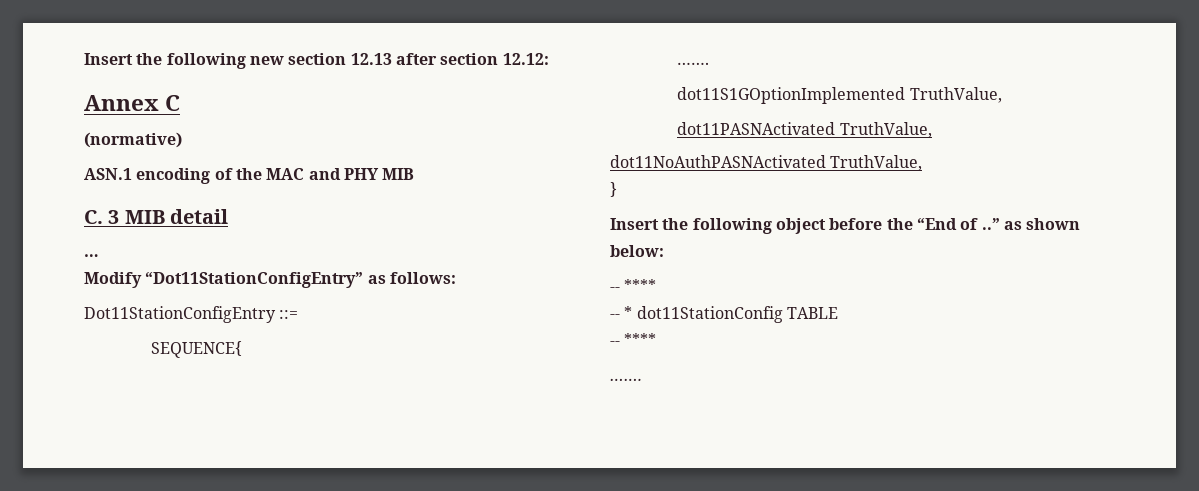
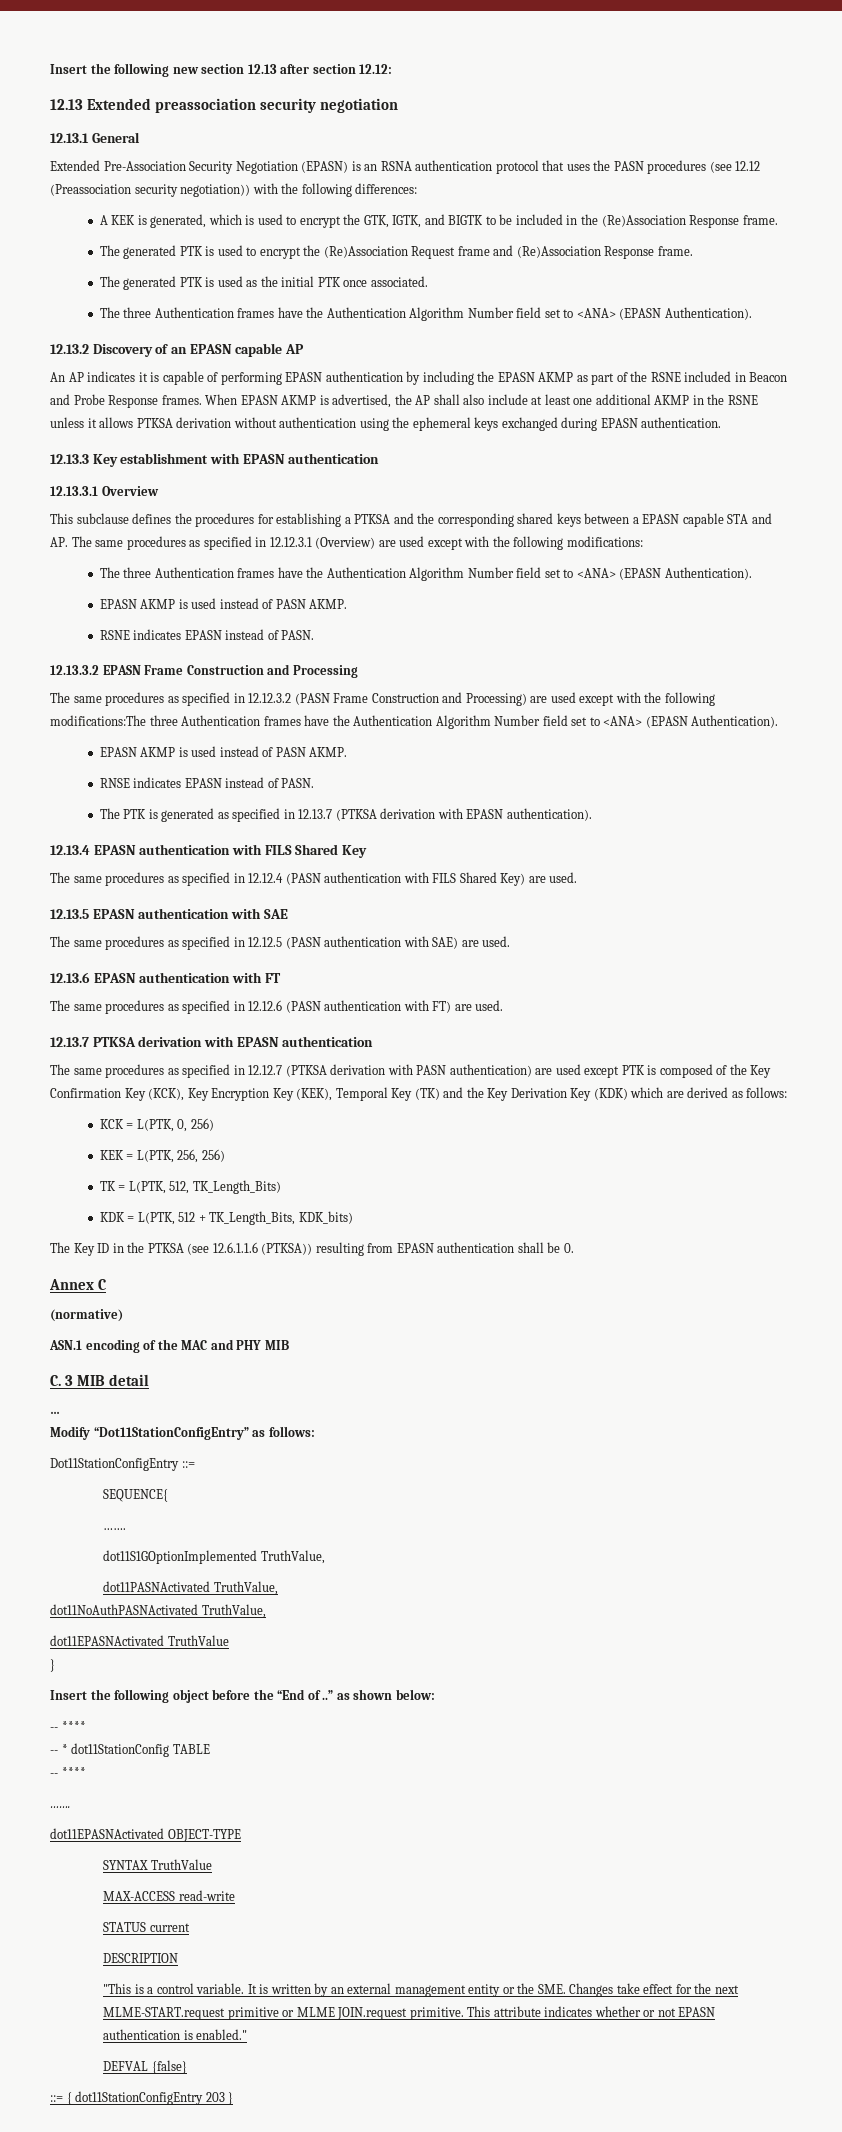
+ 12.13 Extended preassociation security negotiation
+ 12.13.1 General
+ Extended Pre-Association Security Negotiation (EPASN) is an RSNA authentication protocol that uses the PASN procedures (see 12.12 (Preassociation security negotiation)) with the following differences:
+ A KEK is generated, which is used to encrypt the GTK, IGTK, and BIGTK to be included in the (Re)Association Response frame.
+ The generated PTK is used to encrypt the (Re)Association Request frame and (Re)Association Response frame.
+ The generated PTK is used as the initial PTK once associated.
+ The three Authentication frames have the Authentication Algorithm Number field set to <ANA> (EPASN Authentication).
+ 12.13.2 Discovery of an EPASN capable AP
+ An AP indicates it is capable of performing EPASN authentication by including the EPASN AKMP as part of the RSNE included in Beacon and Probe Response frames. When EPASN AKMP is advertised, the AP shall also include at least one additional AKMP in the RSNE unless it allows PTKSA derivation without authentication using the ephemeral keys exchanged during EPASN authentication.
+ 12.13.3 Key establishment with EPASN authentication
+ 12.13.3.1 Overview
+ This subclause defines the procedures for establishing a PTKSA and the corresponding shared keys between a EPASN capable STA and AP. The same procedures as specified in 12.12.3.1 (Overview) are used except with the following modifications:
+ The three Authentication frames have the Authentication Algorithm Number field set to <ANA> (EPASN Authentication).
+ EPASN AKMP is used instead of PASN AKMP.
+ RSNE indicates EPASN instead of PASN.
+ 12.13.3.2 EPASN Frame Construction and Processing
+ The same procedures as specified in 12.12.3.2 (PASN Frame Construction and Processing) are used except with the following modifications:The three Authentication frames have the Authentication Algorithm Number field set to <ANA> (EPASN Authentication).
+ EPASN AKMP is used instead of PASN AKMP.
+ RNSE indicates EPASN instead of PASN.
+ The PTK is generated as specified in 12.13.7 (PTKSA derivation with EPASN authentication).
+ 12.13.4 EPASN authentication with FILS Shared Key
+ The same procedures as specified in 12.12.4 (PASN authentication with FILS Shared Key) are used.
+ 12.13.5 EPASN authentication with SAE
+ The same procedures as specified in 12.12.5 (PASN authentication with SAE) are used.
+ 12.13.6 EPASN authentication with FT
+ The same procedures as specified in 12.12.6 (PASN authentication with FT) are used.
+ 12.13.7 PTKSA derivation with EPASN authentication
+ The same procedures as specified in 12.12.7 (PTKSA derivation with PASN authentication) are used except PTK is composed of the Key Confirmation Key (KCK), Key Encryption Key (KEK), Temporal Key (TK) and the Key Derivation Key (KDK) which are derived as follows:
+ KCK = L(PTK, 0, 256)
+ KEK = L(PTK, 256, 256)
+ TK = L(PTK, 512, TK_Length_Bits)
+ KDK = L(PTK, 512 + TK_Length_Bits, KDK_bits)
+ The Key ID in the PTKSA (see 12.6.1.1.6 (PTKSA)) resulting from EPASN authentication shall be 0.
+ dot11EPASNActivated TruthValue
+ dot11EPASNActivated OBJECT-TYPE
+ SYNTAX TruthValue
+ MAX-ACCESS read-write
+ STATUS current
+ DESCRIPTION
+ "This is a control variable. It is written by an external management entity or the SME. Changes take effect for the next MLME-START.request primitive or MLME JOIN.request primitive. This attribute indicates whether or not EPASN authentication is enabled."
+ DEFVAL {false}
+ ::= { dot11StationConfigEntry 203 }

